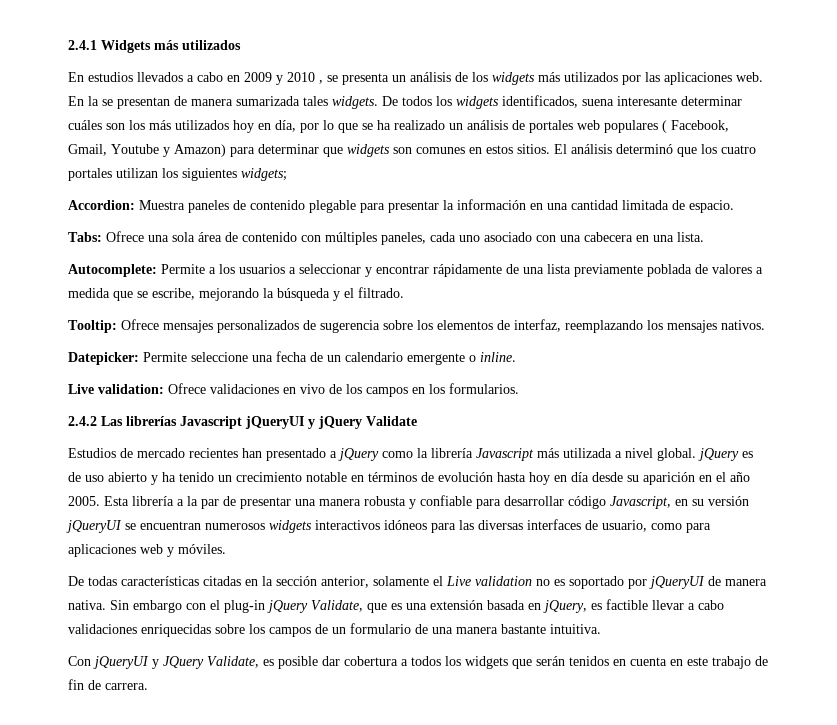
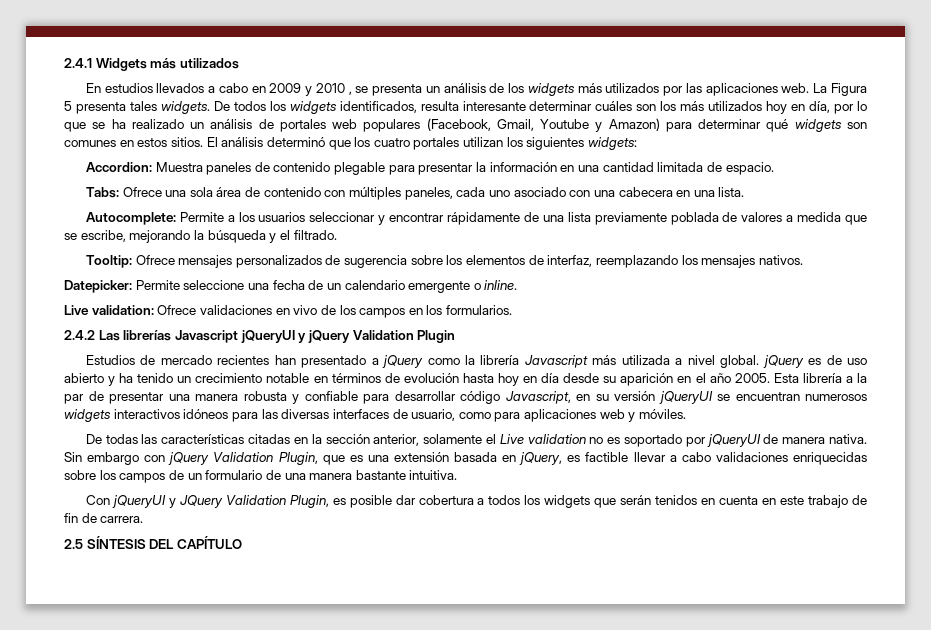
- En la se presentan de manera sumarizada tales widgets.
+ La Figura 5 presenta tales widgets.
- De todos los widgets identificados, suena interesante determinar cuáles son los más utilizados hoy en día, por lo que se ha realizado un análisis de portales web populares ( Facebook, Gmail, Youtube y Amazon) para determinar que widgets son comunes en estos sitios.
+ De todos los widgets identificados, resulta interesante determinar cuáles son los más utilizados hoy en día, por lo que se ha realizado un análisis de portales web populares (Facebook, Gmail, Youtube y Amazon) para determinar qué widgets son comunes en estos sitios.
- El análisis determinó que los cuatro portales utilizan los siguientes widgets;
+ El análisis determinó que los cuatro portales utilizan los siguientes widgets:
- Autocomplete: Permite a los usuarios a seleccionar y encontrar rápidamente de una lista previamente poblada de valores a medida que se escribe, mejorando la búsqueda y el filtrado.
+ Autocomplete: Permite a los usuarios seleccionar y encontrar rápidamente de una lista previamente poblada de valores a medida que se escribe, mejorando la búsqueda y el filtrado.
- 2.4.2 Las librerías Javascript jQueryUI y jQuery Validate
+ 2.4.2 Las librerías Javascript jQueryUI y jQuery Validation Plugin
- De todas características citadas en la sección anterior, solamente el Live validation no es soportado por jQueryUI de manera nativa.
+ De todas las características citadas en la sección anterior, solamente el Live validation no es soportado por jQueryUI de manera nativa.
- Sin embargo con el plug-in jQuery Validate, que es una extensión basada en jQuery, es factible llevar a cabo validaciones enriquecidas sobre los campos de un formulario de una manera bastante intuitiva.
+ Sin embargo con jQuery Validation Plugin, que es una extensión basada en jQuery, es factible llevar a cabo validaciones enriquecidas sobre los campos de un formulario de una manera bastante intuitiva.
- Con jQueryUI y JQuery Validate, es posible dar cobertura a todos los widgets que serán tenidos en cuenta en este trabajo de fin de carrera.
+ Con jQueryUI y JQuery Validation Plugin, es posible dar cobertura a todos los widgets que serán tenidos en cuenta en este trabajo de fin de carrera.
+ 2.5 SÍNTESIS DEL CAPÍTULO

